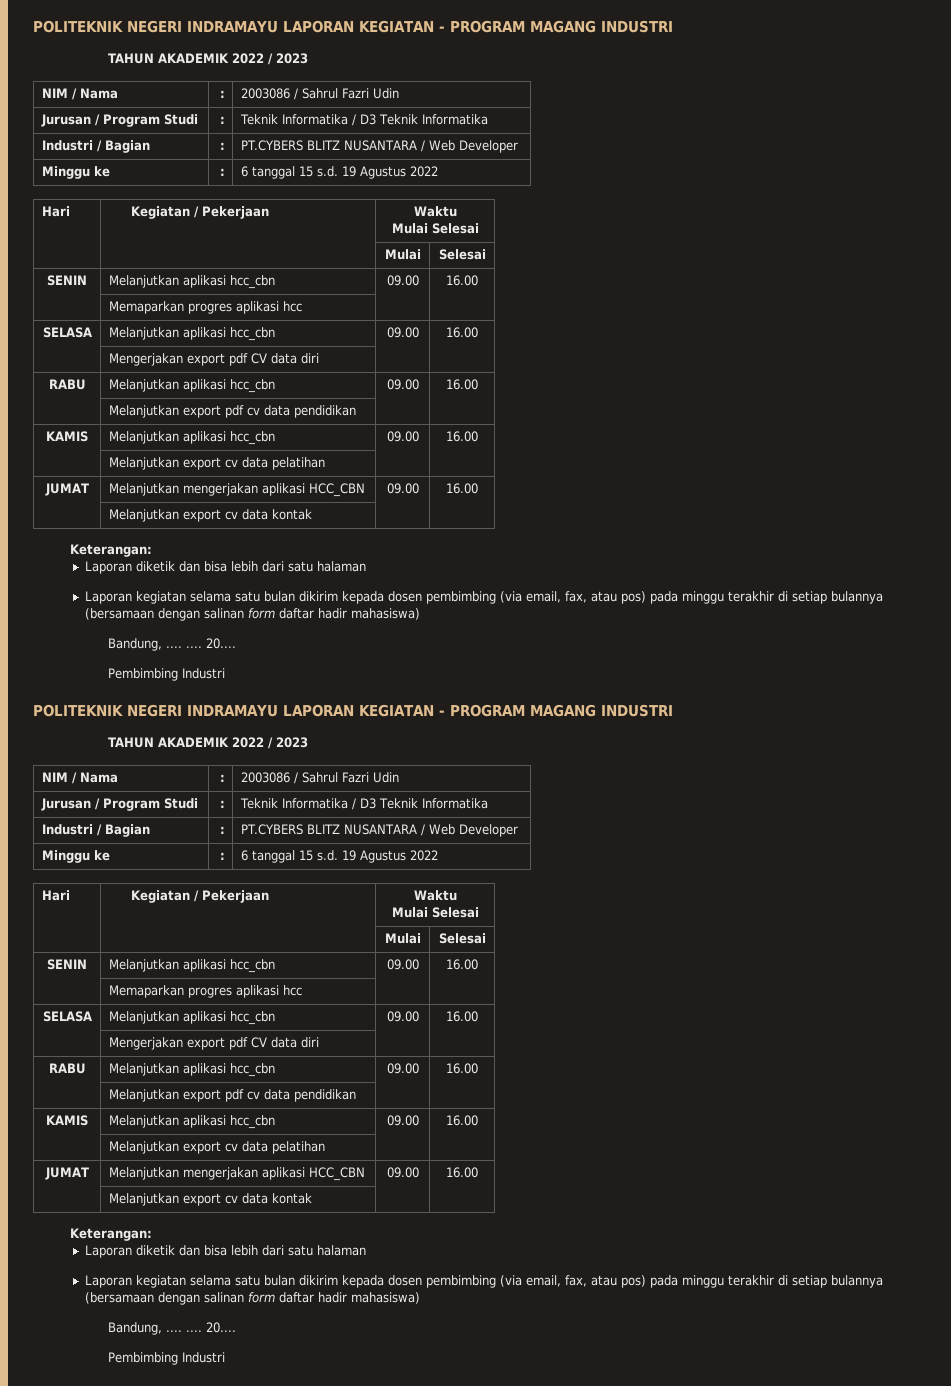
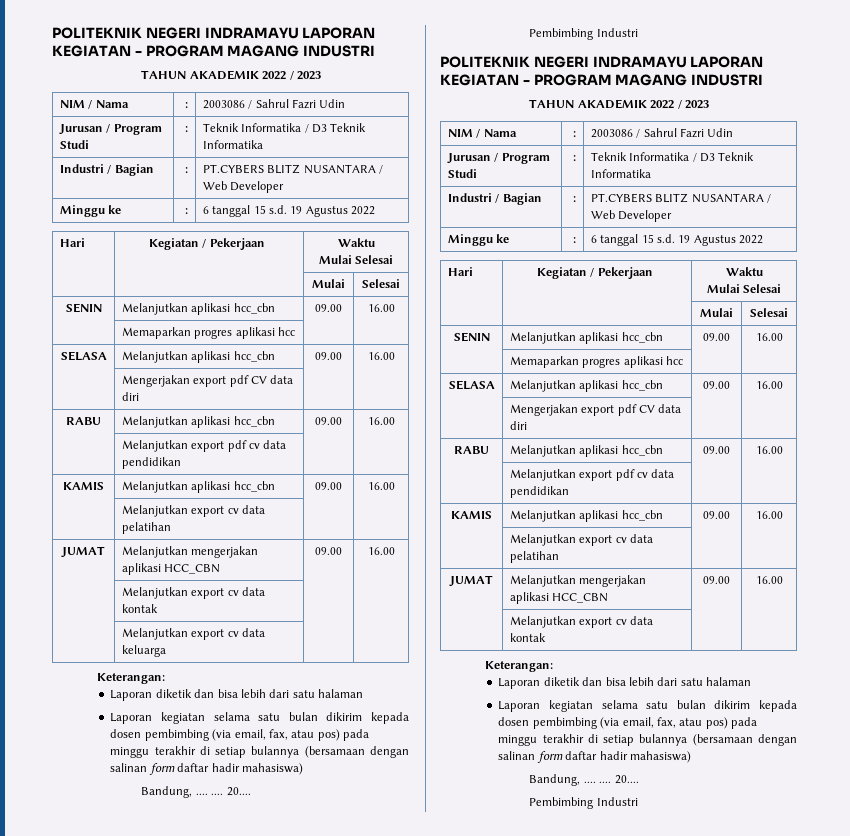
+ | Melanjutkan export cv data keluarga | |

